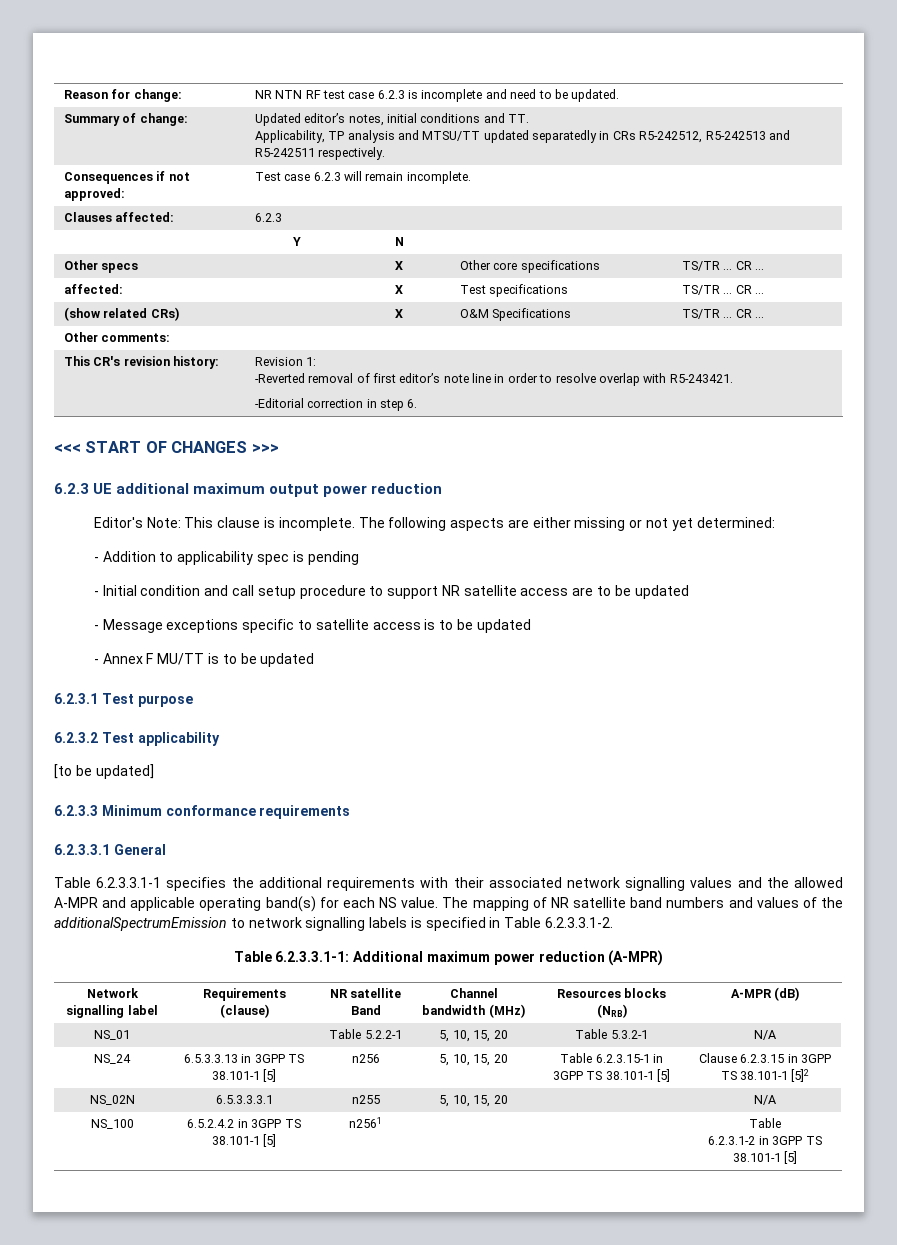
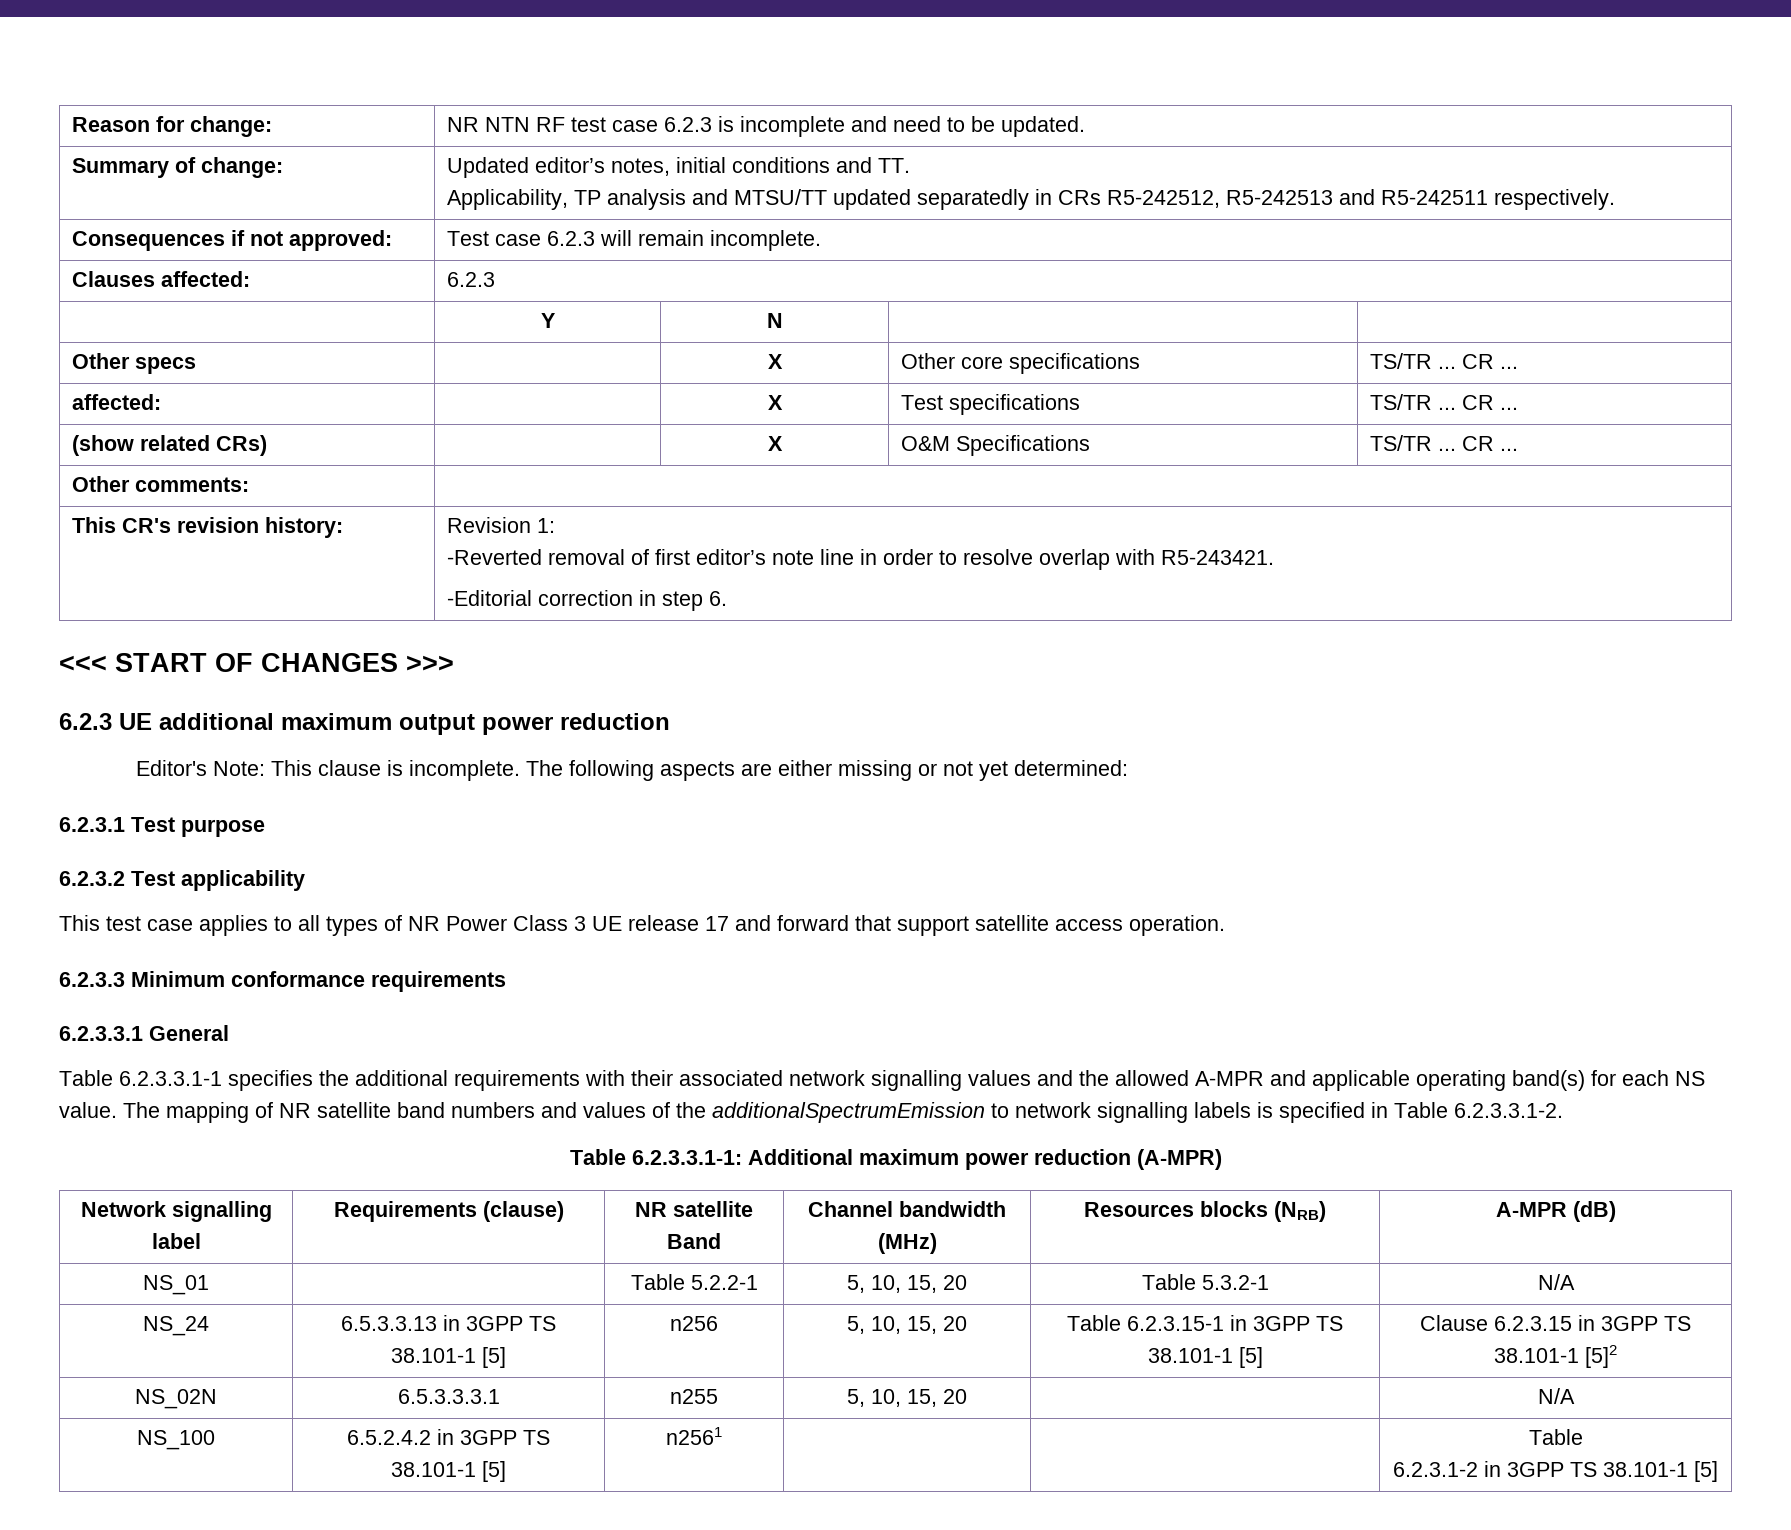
- - Addition to applicability spec is pending
- - Initial condition and call setup procedure to support NR satellite access are to be updated
- - Message exceptions specific to satellite access is to be updated
- - Annex F MU/TT is to be updated
- [to be updated]
+ This test case applies to all types of NR Power Class 3 UE release 17 and forward that support satellite access operation.

